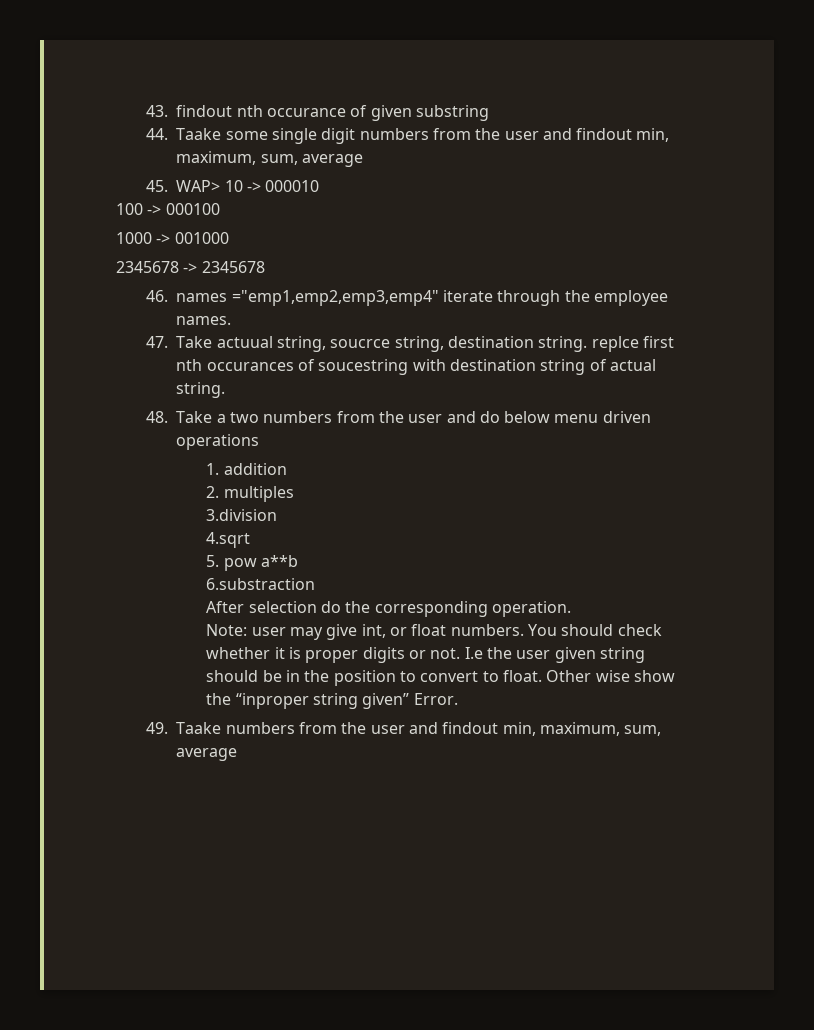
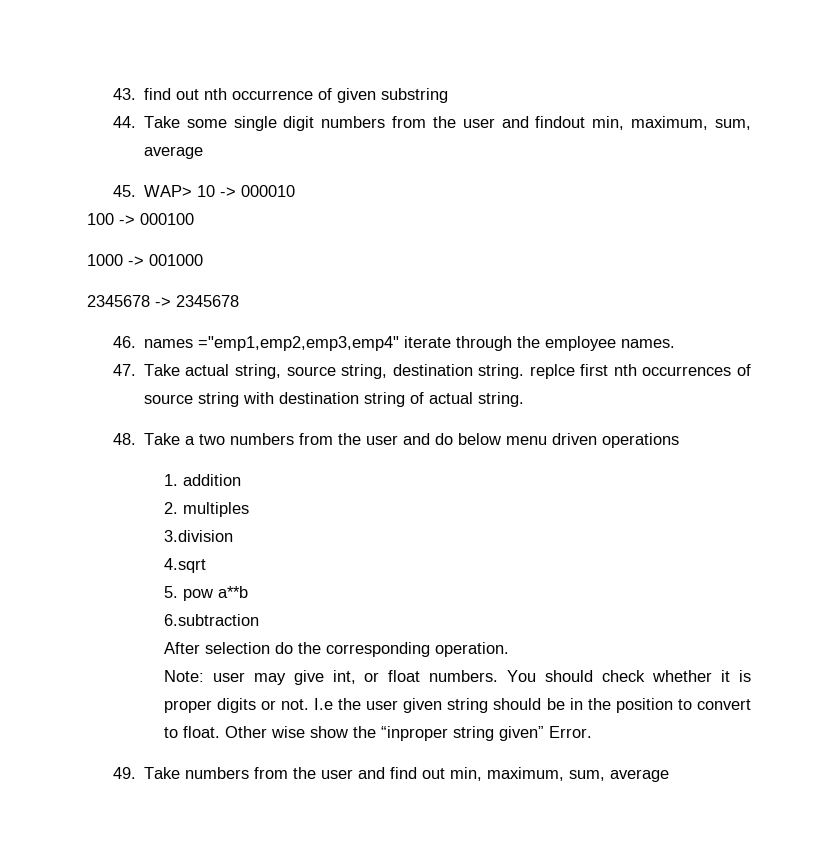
- 43. findout nth occurance of given substring
+ 43. find out nth occurrence of given substring
- 44. Taake some single digit numbers from the user and findout min, maximum, sum, average
+ 44. Take some single digit numbers from the user and findout min, maximum, sum, average
- 47. Take actuual string, soucrce string, destination string. replce first nth occurances of soucestring with destination string of actual string.
+ 47. Take actual string, source string, destination string. replce first nth occurrences of source string with destination string of actual string.
- 6.substraction
+ 6.subtraction
- 49. Taake numbers from the user and findout min, maximum, sum, average
+ 49. Take numbers from the user and find out min, maximum, sum, average

